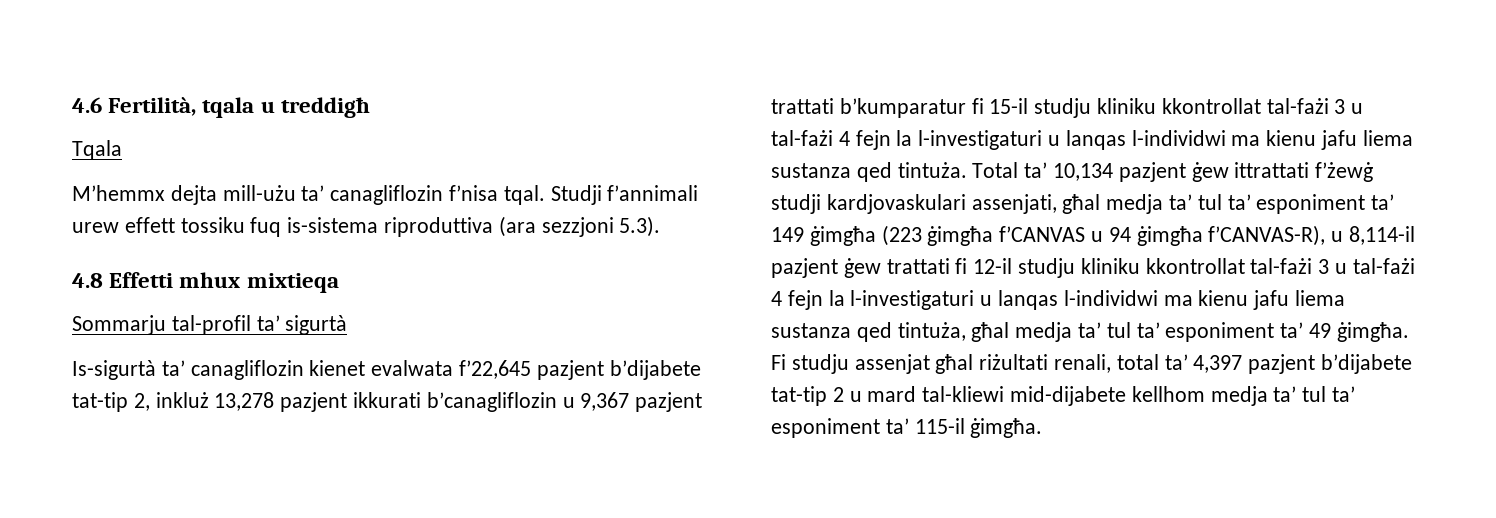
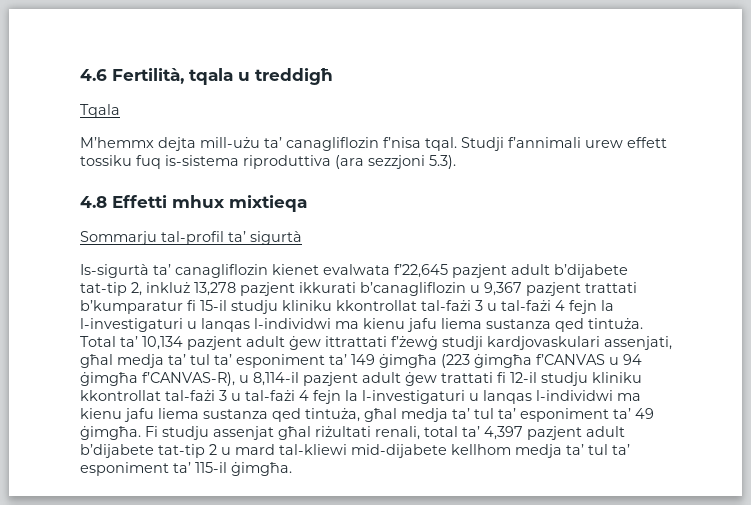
- Is-sigurtà ta’ canagliflozin kienet evalwata f’22,645 pazjent b’dijabete tat-tip 2, inkluż 13,278 pazjent ikkurati b’canagliflozin u 9,367 pazjent trattati b’kumparatur fi 15-il studju kliniku kkontrollat tal-fażi 3 u tal-fażi 4 fejn la l-investigaturi u lanqas l-individwi ma kienu jafu liema sustanza qed tintuża.
+ Is-sigurtà ta’ canagliflozin kienet evalwata f’22,645 pazjent adult b’dijabete tat-tip 2, inkluż 13,278 pazjent ikkurati b’canagliflozin u 9,367 pazjent trattati b’kumparatur fi 15-il studju kliniku kkontrollat tal-fażi 3 u tal-fażi 4 fejn la l-investigaturi u lanqas l-individwi ma kienu jafu liema sustanza qed tintuża.
- Total ta’ 10,134 pazjent ġew ittrattati f’żewġ studji kardjovaskulari assenjati, għal medja ta’ tul ta’ esponiment ta’ 149 ġimgħa (223 ġimgħa f’CANVAS u 94 ġimgħa f’CANVAS-R), u 8,114-il pazjent ġew trattati fi 12-il studju kliniku kkontrollat tal-fażi 3 u tal-fażi 4 fejn la l-investigaturi u lanqas l-individwi ma kienu jafu liema sustanza qed tintuża, għal medja ta’ tul ta’ esponiment ta’ 49 ġimgħa.
+ Total ta’ 10,134 pazjent adult ġew ittrattati f’żewġ studji kardjovaskulari assenjati, għal medja ta’ tul ta’ esponiment ta’ 149 ġimgħa (223 ġimgħa f’CANVAS u 94 ġimgħa f’CANVAS-R), u 8,114-il pazjent adult ġew trattati fi 12-il studju kliniku kkontrollat tal-fażi 3 u tal-fażi 4 fejn la l-investigaturi u lanqas l-individwi ma kienu jafu liema sustanza qed tintuża, għal medja ta’ tul ta’ esponiment ta’ 49 ġimgħa.
- Fi studju assenjat għal riżultati renali, total ta’ 4,397 pazjent b’dijabete tat-tip 2 u mard tal-kliewi mid-dijabete kellhom medja ta’ tul ta’ esponiment ta’ 115-il ġimgħa.
+ Fi studju assenjat għal riżultati renali, total ta’ 4,397 pazjent adult b’dijabete tat-tip 2 u mard tal-kliewi mid-dijabete kellhom medja ta’ tul ta’ esponiment ta’ 115-il ġimgħa.

